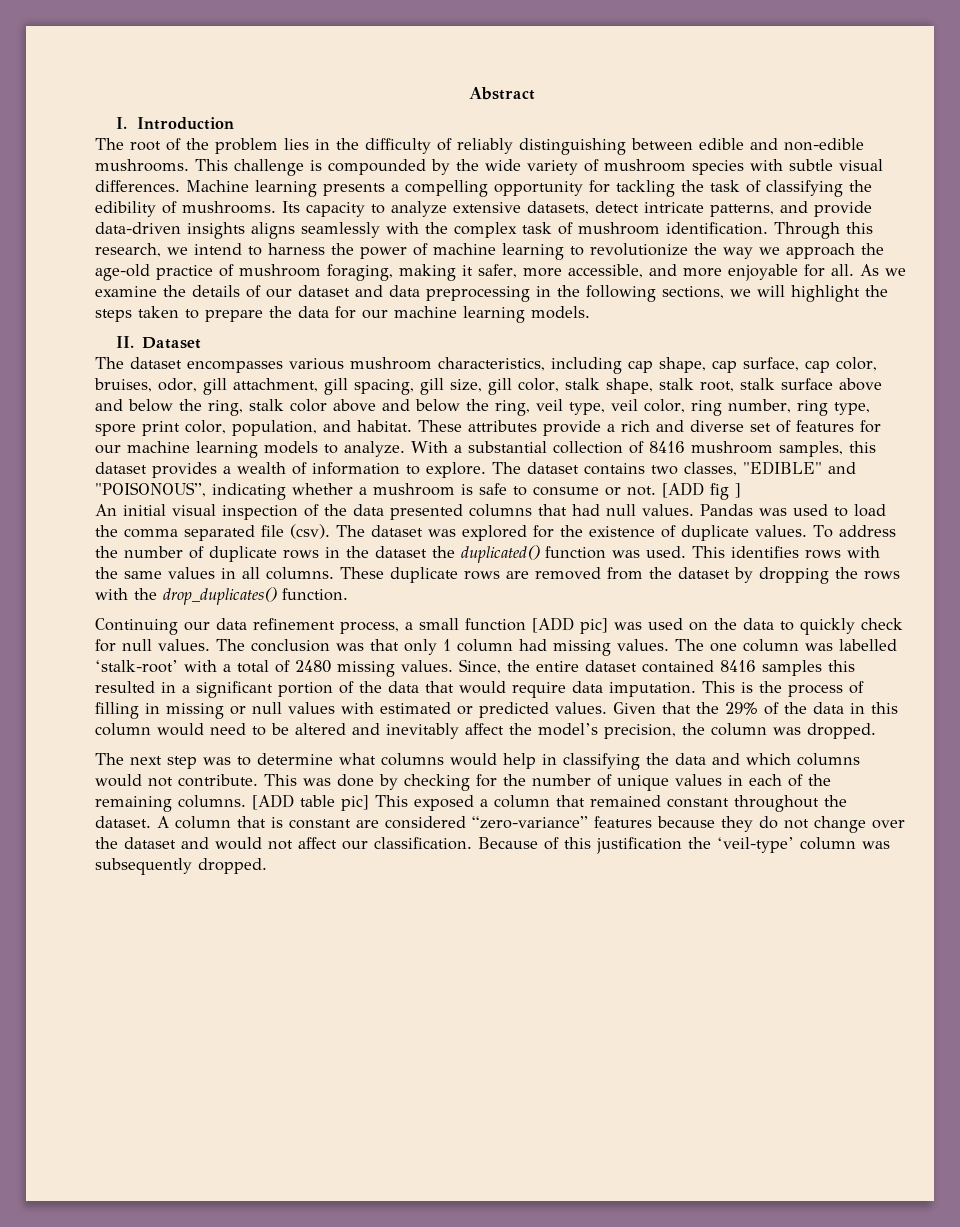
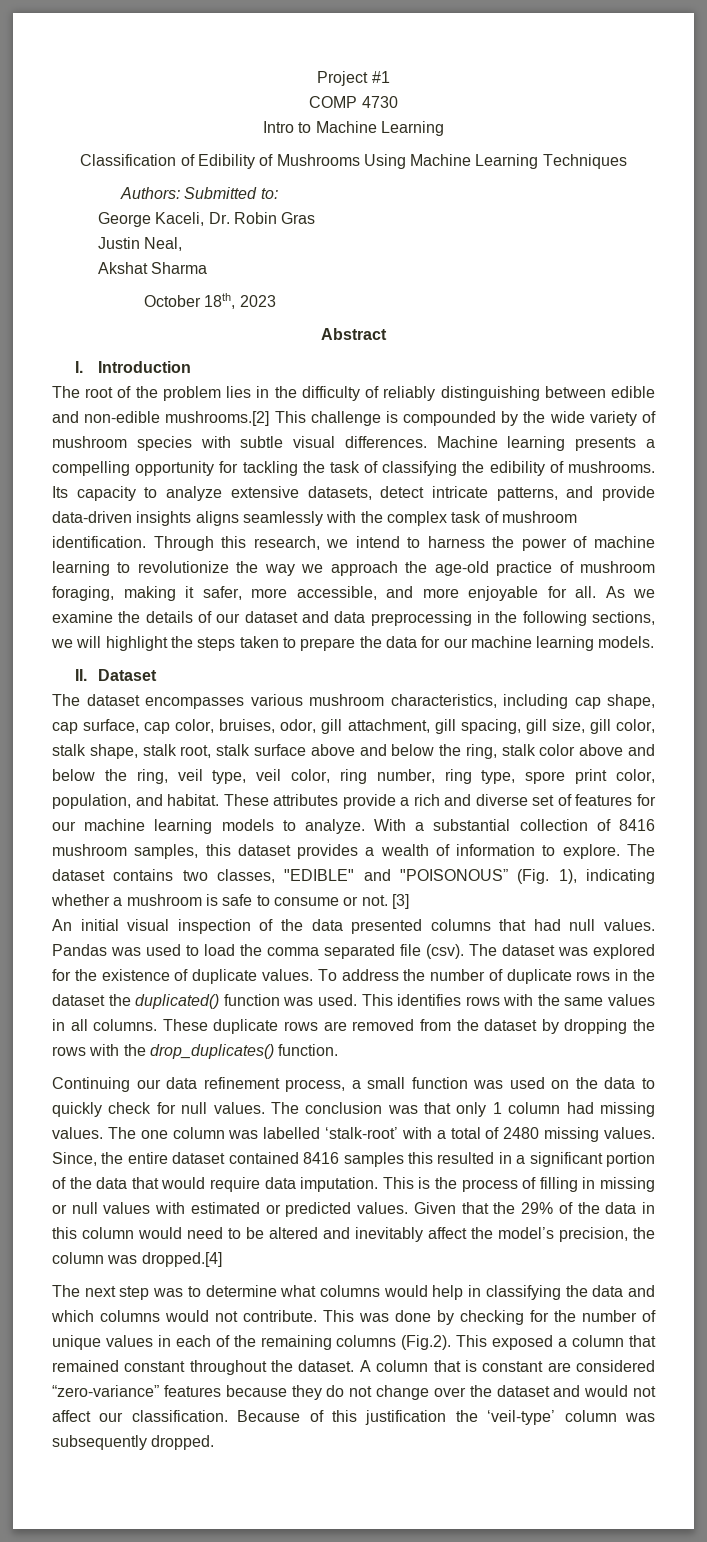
+ Project #1
+ COMP 4730
+ Intro to Machine Learning
+ Classification of Edibility of Mushrooms Using Machine Learning Techniques
+ Authors: Submitted to:
+ George Kaceli, Dr. Robin Gras
+ Justin Neal,
+ Akshat Sharma
+ October 18th, 2023
- The root of the problem lies in the difficulty of reliably distinguishing between edible and non-edible mushrooms. This challenge is compounded by the wide variety of mushroom species with subtle visual differences.
+ The root of the problem lies in the difficulty of reliably distinguishing between edible and non-edible mushrooms.[2] This challenge is compounded by the wide variety of mushroom species with subtle visual differences.
- The dataset contains two classes, "EDIBLE" and "POISONOUS”, indicating whether a mushroom is safe to consume or not.
+ The dataset contains two classes, "EDIBLE" and "POISONOUS” (Fig. 1), indicating whether a mushroom is safe to consume or not.
- [ADD fig ]
+ [3]
- Continuing our data refinement process, a small function [ADD pic] was used on the data to quickly check for null values.
+ Continuing our data refinement process, a small function was used on the data to quickly check for null values.
- Given that the 29% of the data in this column would need to be altered and inevitably affect the model’s precision, the column was dropped.
+ Given that the 29% of the data in this column would need to be altered and inevitably affect the model’s precision, the column was dropped.[4]
- This was done by checking for the number of unique values in each of the remaining columns. [ADD table pic] This exposed a column that remained constant throughout the dataset.
+ This was done by checking for the number of unique values in each of the remaining columns (Fig.2). This exposed a column that remained constant throughout the dataset.

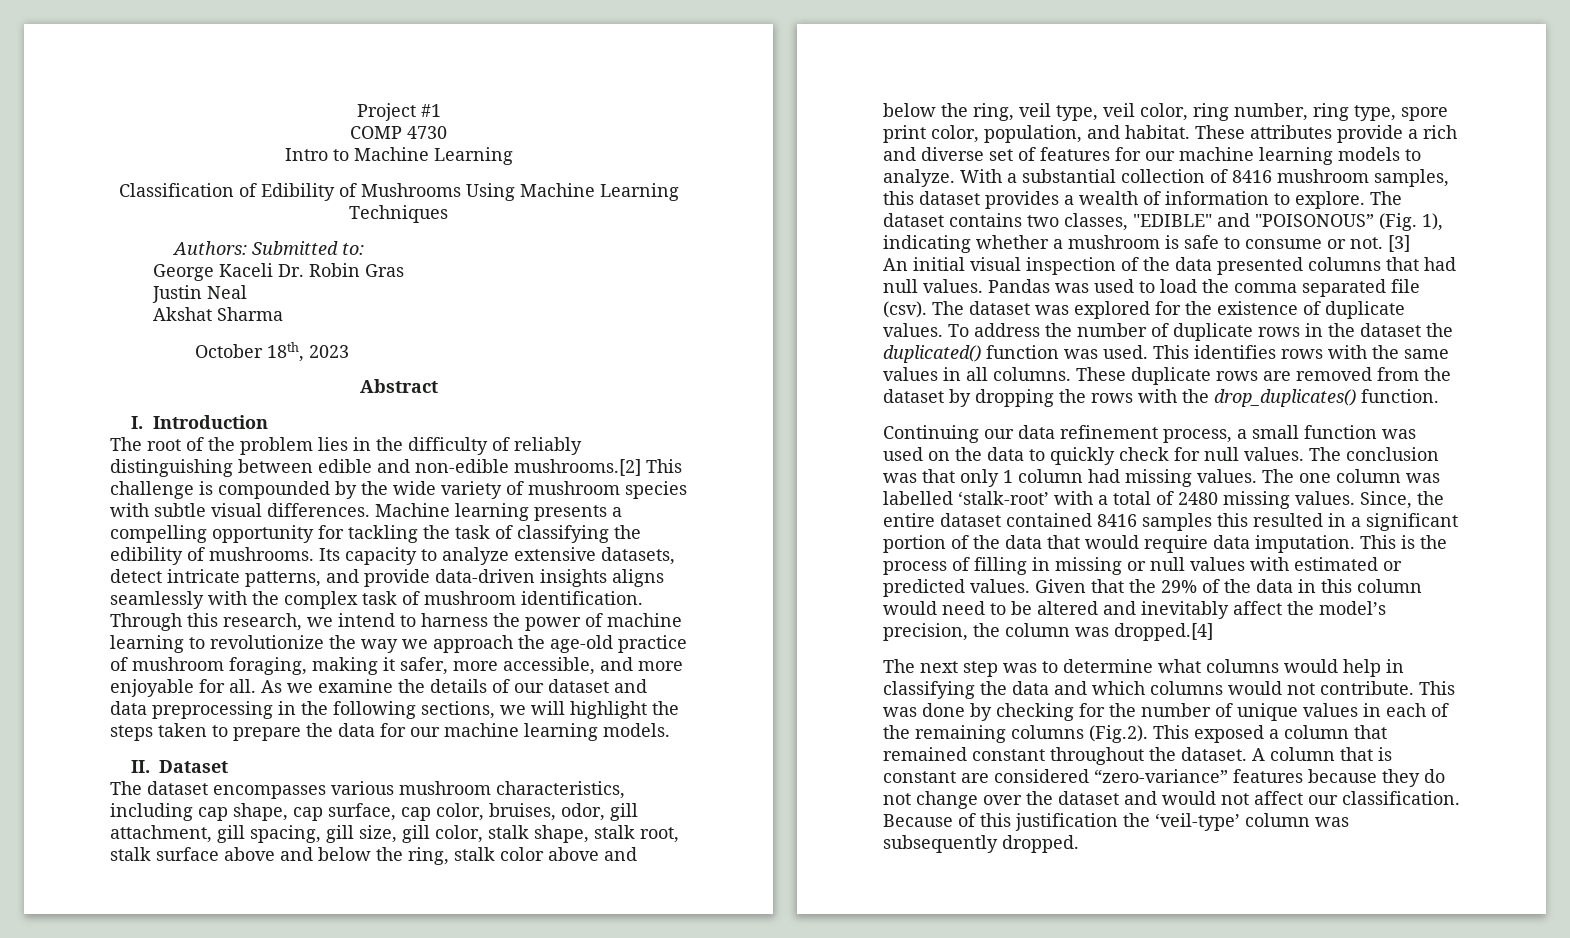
- George Kaceli, Dr. Robin Gras
+ George Kaceli Dr. Robin Gras
- Justin Neal,
+ Justin Neal

